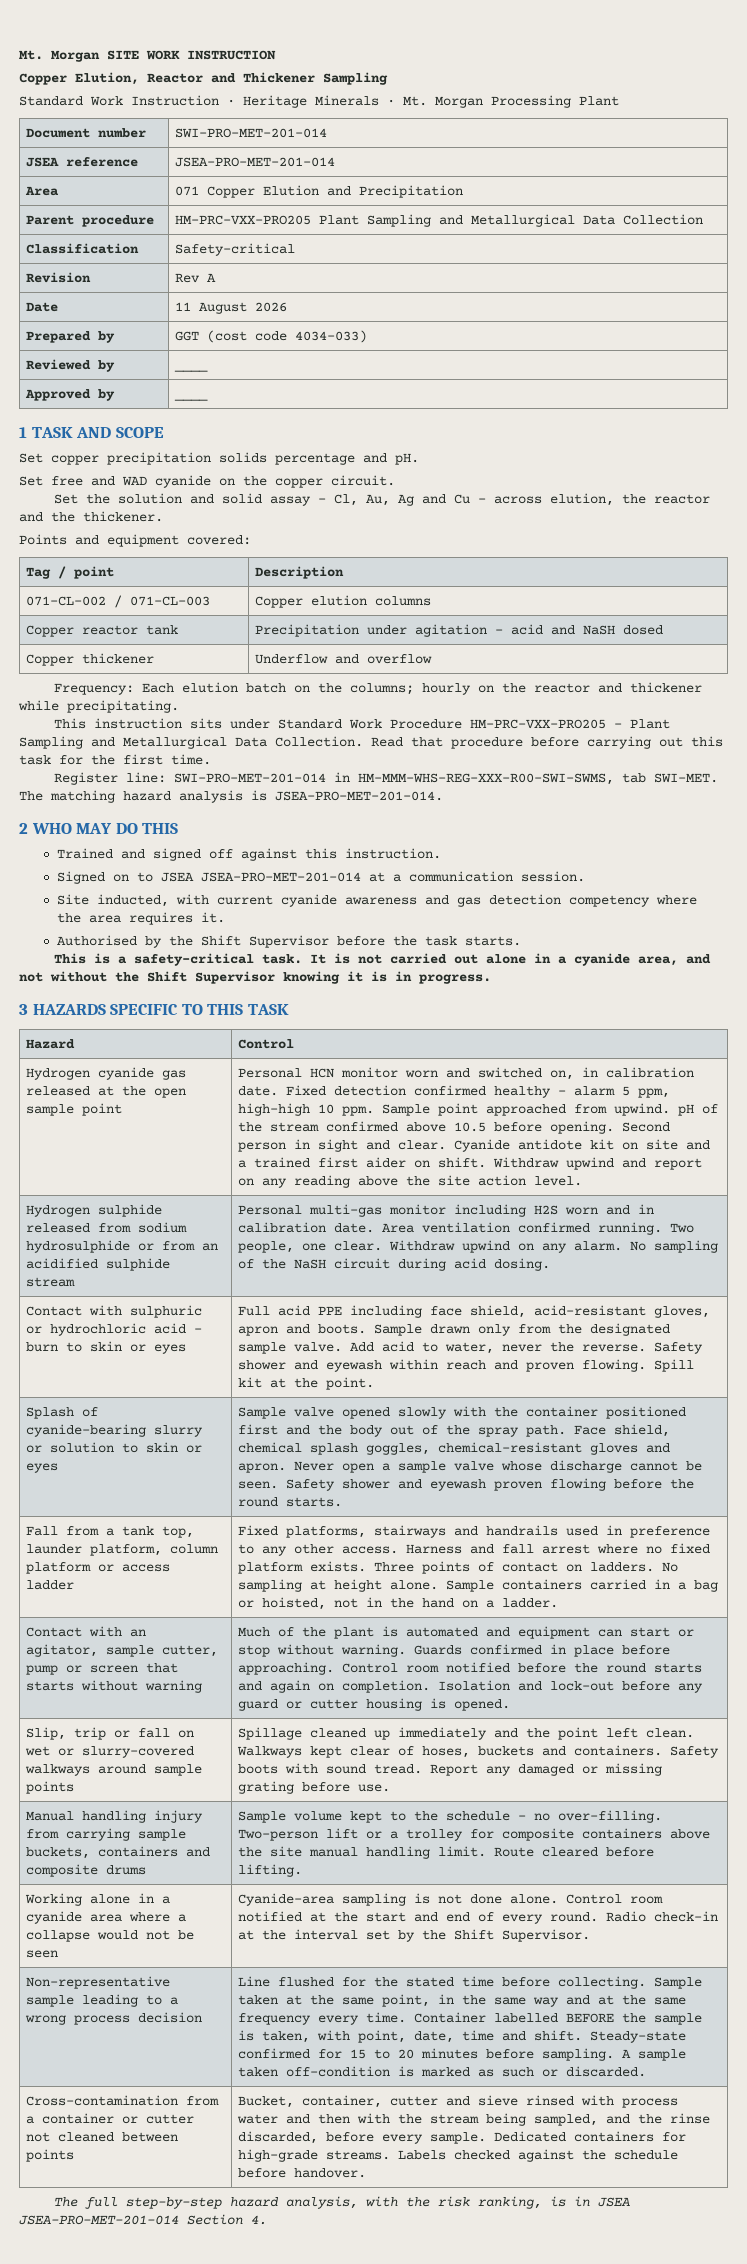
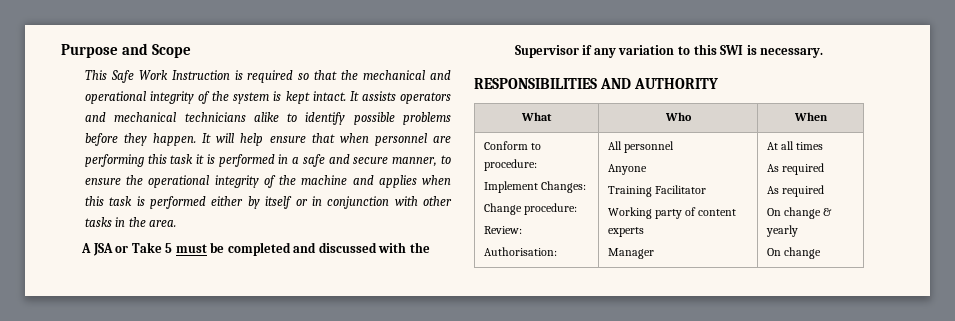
- Mt. Morgan SITE WORK INSTRUCTION
- Copper Elution, Reactor and Thickener Sampling
- Standard Work Instruction · Heritage Minerals · Mt. Morgan Processing Plant
- Document number | SWI-PRO-MET-201-014
- JSEA reference | JSEA-PRO-MET-201-014
- Area | 071 Copper Elution and Precipitation
- Parent procedure | HM-PRC-VXX-PRO205 Plant Sampling and Metallurgical Data Collection
- Classification | Safety-critical
- Revision | Rev A
- Date | 11 August 2026
- Prepared by | GGT (cost code 4034-033)
- Reviewed by | ____
- Approved by | ____
- 1 TASK AND SCOPE
- Set copper precipitation solids percentage and pH.
- Set free and WAD cyanide on the copper circuit.
- Set the solution and solid assay - Cl, Au, Ag and Cu - across elution, the reactor and the thickener.
- Points and equipment covered:
- Tag / point | Description
- 071-CL-002 / 071-CL-003 | Copper elution columns
- Copper reactor tank | Precipitation under agitation - acid and NaSH dosed
- Copper thickener | Underflow and overflow
- Frequency: Each elution batch on the columns; hourly on the reactor and thickener while precipitating.
- This instruction sits under Standard Work Procedure HM-PRC-VXX-PRO205 - Plant Sampling and Metallurgical Data Collection. Read that procedure before carrying out this task for the first time.
- Register line: SWI-PRO-MET-201-014 in HM-MMM-WHS-REG-XXX-R00-SWI-SWMS, tab SWI-MET. The matching hazard analysis is JSEA-PRO-MET-201-014.
- 2 WHO MAY DO THIS
- Trained and signed off against this instruction.
- Signed on to JSEA JSEA-PRO-MET-201-014 at a communication session.
- Site inducted, with current cyanide awareness and gas detection competency where the area requires it.
- Authorised by the Shift Supervisor before the task starts.
- This is a safety-critical task. It is not carried out alone in a cyanide area, and not without the Shift Supervisor knowing it is in progress.
- 3 HAZARDS SPECIFIC TO THIS TASK
- Hazard | Control
- Hydrogen cyanide gas released at the open sample point | Personal HCN monitor worn and switched on, in calibration date. Fixed detection confirmed healthy - alarm 5 ppm, high-high 10 ppm. Sample point approached from upwind. pH of the stream confirmed above 10.5 before opening. Second person in sight and clear. Cyanide antidote kit on site and a trained first aider on shift. Withdraw upwind and report on any reading above the site action level.
- Hydrogen sulphide released from sodium hydrosulphide or from an acidified sulphide stream | Personal multi-gas monitor including H2S worn and in calibration date. Area ventilation confirmed running. Two people, one clear. Withdraw upwind on any alarm. No sampling of the NaSH circuit during acid dosing.
- Contact with sulphuric or hydrochloric acid - burn to skin or eyes | Full acid PPE including face shield, acid-resistant gloves, apron and boots. Sample drawn only from the designated sample valve. Add acid to water, never the reverse. Safety shower and eyewash within reach and proven flowing. Spill kit at the point.
- Splash of cyanide-bearing slurry or solution to skin or eyes | Sample valve opened slowly with the container positioned first and the body out of the spray path. Face shield, chemical splash goggles, chemical-resistant gloves and apron. Never open a sample valve whose discharge cannot be seen. Safety shower and eyewash proven flowing before the round starts.
- Fall from a tank top, launder platform, column platform or access ladder | Fixed platforms, stairways and handrails used in preference to any other access. Harness and fall arrest where no fixed platform exists. Three points of contact on ladders. No sampling at height alone. Sample containers carried in a bag or hoisted, not in the hand on a ladder.
- Contact with an agitator, sample cutter, pump or screen that starts without warning | Much of the plant is automated and equipment can start or stop without warning. Guards confirmed in place before approaching. Control room notified before the round starts and again on completion. Isolation and lock-out before any guard or cutter housing is opened.
- Slip, trip or fall on wet or slurry-covered walkways around sample points | Spillage cleaned up immediately and the point left clean. Walkways kept clear of hoses, buckets and containers. Safety boots with sound tread. Report any damaged or missing grating before use.
- Manual handling injury from carrying sample buckets, containers and composite drums | Sample volume kept to the schedule - no over-filling. Two-person lift or a trolley for composite containers above the site manual handling limit. Route cleared before lifting.
- Working alone in a cyanide area where a collapse would not be seen | Cyanide-area sampling is not done alone. Control room notified at the start and end of every round. Radio check-in at the interval set by the Shift Supervisor.
- Non-representative sample leading to a wrong process decision | Line flushed for the stated time before collecting. Sample taken at the same point, in the same way and at the same frequency every time. Container labelled BEFORE the sample is taken, with point, date, time and shift. Steady-state confirmed for 15 to 20 minutes before sampling. A sample taken off-condition is marked as such or discarded.
- Cross-contamination from a container or cutter not cleaned between points | Bucket, container, cutter and sieve rinsed with process water and then with the stream being sampled, and the rinse discarded, before every sample. Dedicated containers for high-grade streams. Labels checked against the schedule before handover.
- The full step-by-step hazard analysis, with the risk ranking, is in JSEA JSEA-PRO-MET-201-014 Section 4.
+ Purpose and Scope
+ This Safe Work Instruction is required so that the mechanical and operational integrity of the system is kept intact. It assists operators and mechanical technicians alike to identify possible problems before they happen. It will help ensure that when personnel are performing this task it is performed in a safe and secure manner, to ensure the operational integrity of the machine and applies when this task is performed either by itself or in conjunction with other tasks in the area.
+ A JSA or Take 5 must be completed and discussed with the Supervisor if any variation to this SWI is necessary.
+ RESPONSIBILITIES AND AUTHORITY
+ What | Who | When
+ Conform to procedure:
+ Implement Changes:
+ Change procedure:
+ Review:
+ Authorisation: | All personnel
+ Anyone
+ Training Facilitator
+ Working party of content experts
+ Manager | At all times
+ As required
+ As required
+ On change & yearly
+ On change

